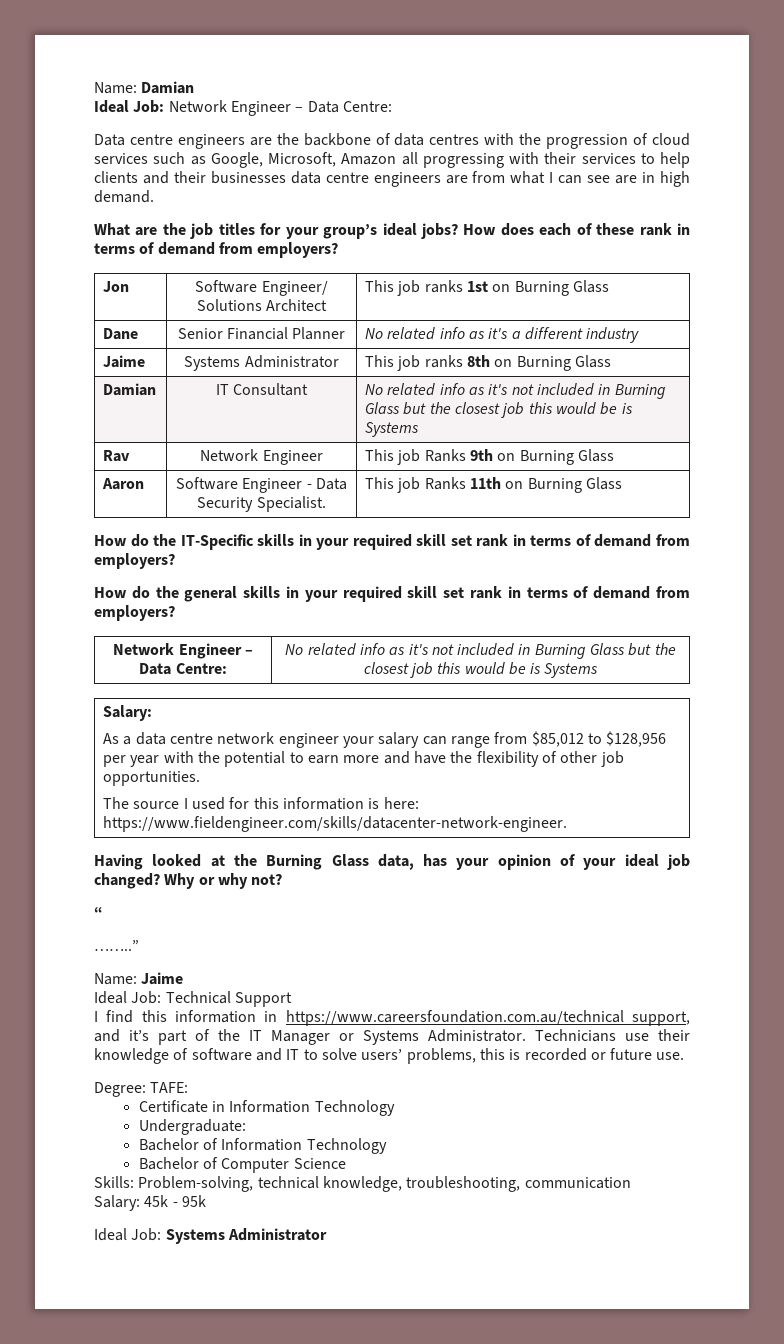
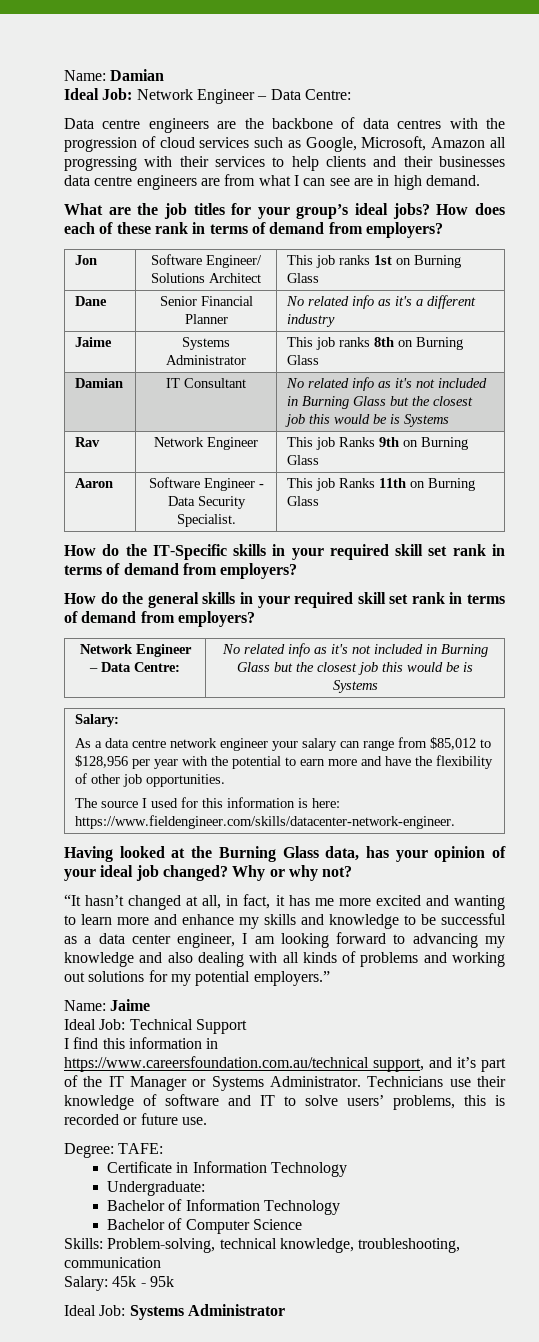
- “
- ……..”
+ “It hasn’t changed at all, in fact, it has me more excited and wanting to learn more and enhance my skills and knowledge to be successful as a data center engineer, I am looking forward to advancing my knowledge and also dealing with all kinds of problems and working out solutions for my potential employers.”

